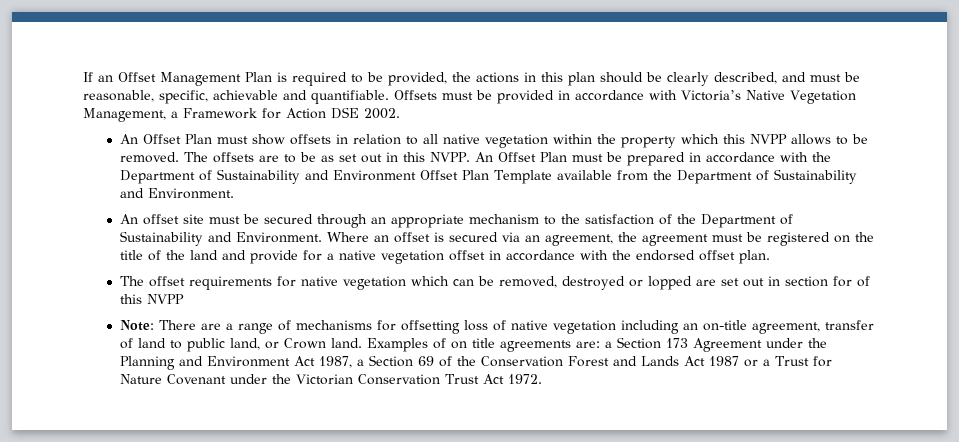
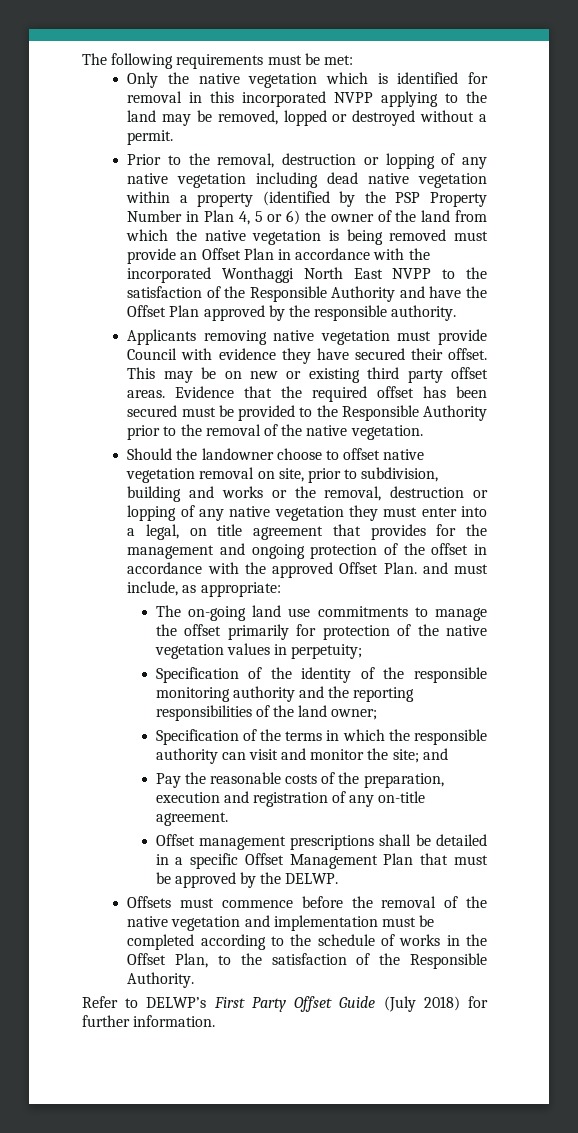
- If an Offset Management Plan is required to be provided, the actions in this plan should be clearly described, and must be reasonable, specific, achievable and quantifiable. Offsets must be provided in accordance with Victoria’s Native Vegetation Management, a Framework for Action DSE 2002.
- An Offset Plan must show offsets in relation to all native vegetation within the property which this NVPP allows to be removed. The offsets are to be as set out in this NVPP. An Offset Plan must be prepared in accordance with the Department of Sustainability and Environment Offset Plan Template available from the Department of Sustainability and Environment.
- An offset site must be secured through an appropriate mechanism to the satisfaction of the Department of Sustainability and Environment. Where an offset is secured via an agreement, the agreement must be registered on the title of the land and provide for a native vegetation offset in accordance with the endorsed offset plan.
- The offset requirements for native vegetation which can be removed, destroyed or lopped are set out in section for of this NVPP
- Note: There are a range of mechanisms for offsetting loss of native vegetation including an on-title agreement, transfer of land to public land, or Crown land. Examples of on title agreements are: a Section 173 Agreement under the Planning and Environment Act 1987, a Section 69 of the Conservation Forest and Lands Act 1987 or a Trust for Nature Covenant under the Victorian Conservation Trust Act 1972.
+ The following requirements must be met:
+ Only the native vegetation which is identified for removal in this incorporated NVPP applying to the land may be removed, lopped or destroyed without a permit.
+ Prior to the removal, destruction or lopping of any native vegetation including dead native vegetation within a property (identified by the PSP Property Number in Plan 4, 5 or 6) the owner of the land from which the native vegetation is being removed must provide an Offset Plan in accordance with the incorporated Wonthaggi North East NVPP to the satisfaction of the Responsible Authority and have the Offset Plan approved by the responsible authority.
+ Applicants removing native vegetation must provide Council with evidence they have secured their offset. This may be on new or existing third party offset areas. Evidence that the required offset has been secured must be provided to the Responsible Authority prior to the removal of the native vegetation.
+ Should the landowner choose to offset native vegetation removal on site, prior to subdivision, building and works or the removal, destruction or lopping of any native vegetation they must enter into a legal, on title agreement that provides for the management and ongoing protection of the offset in accordance with the approved Offset Plan. and must include, as appropriate:
+ The on-going land use commitments to manage the offset primarily for protection of the native vegetation values in perpetuity;
+ Specification of the identity of the responsible monitoring authority and the reporting responsibilities of the land owner;
+ Specification of the terms in which the responsible authority can visit and monitor the site; and
+ Pay the reasonable costs of the preparation, execution and registration of any on-title agreement.
+ Offset management prescriptions shall be detailed in a specific Offset Management Plan that must be approved by the DELWP.
+ Offsets must commence before the removal of the native vegetation and implementation must be completed according to the schedule of works in the Offset Plan, to the satisfaction of the Responsible Authority.
+ Refer to DELWP’s First Party Offset Guide (July 2018) for further information.

